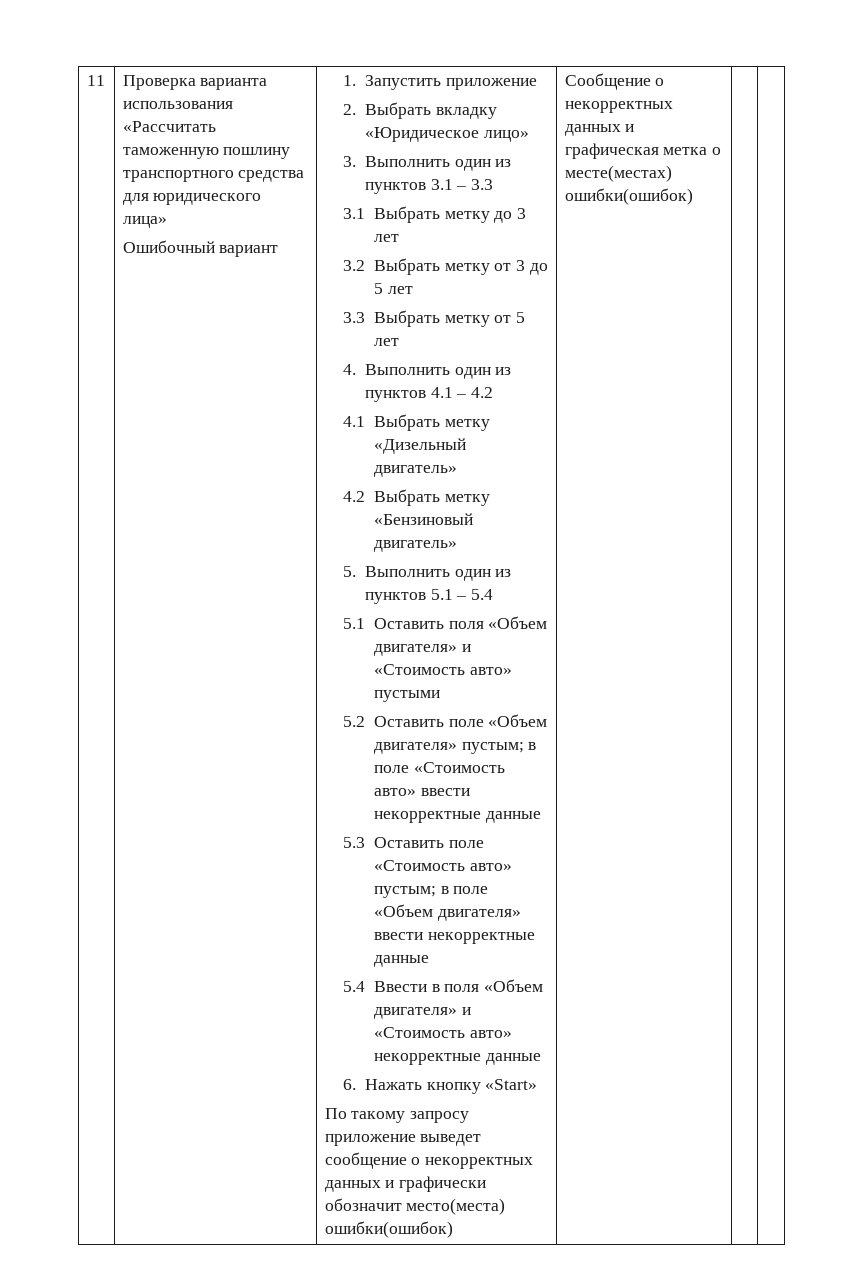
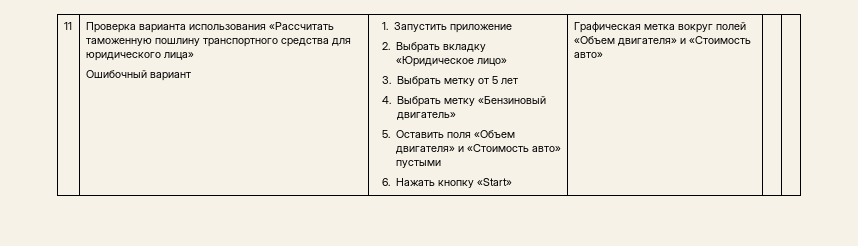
- 3. Выполнить один из пунктов 3.1 – 3.3
- 3.1 Выбрать метку до 3 лет
- 3.2 Выбрать метку от 3 до 5 лет
- 3.3 Выбрать метку от 5 лет
+ 3. Выбрать метку от 5 лет
- 4. Выполнить один из пунктов 4.1 – 4.2
- 4.1 Выбрать метку «Дизельный двигатель»
- 4.2 Выбрать метку «Бензиновый двигатель»
- 5. Выполнить один из пунктов 5.1 – 5.4
- 5.1 Оставить поля «Объем двигателя» и «Стоимость авто» пустыми
+ 4. Выбрать метку «Бензиновый двигатель»
+ 5. Оставить поля «Объем двигателя» и «Стоимость авто» пустыми
- 5.2 Оставить поле «Объем двигателя» пустым; в поле «Стоимость авто» ввести некорректные данные
- 5.3 Оставить поле «Стоимость авто» пустым; в поле «Объем двигателя» ввести некорректные данные
- 5.4 Ввести в поля «Объем двигателя» и «Стоимость авто» некорректные данные
- 6. Нажать кнопку «Start»
- По такому запросу приложение выведет сообщение о некорректных данных и графически обозначит место(места) ошибки(ошибок) | Сообщение о некорректных данных и графическая метка о месте(местах) ошибки(ошибок)
+ 6. Нажать кнопку «Start» | Графическая метка вокруг полей «Объем двигателя» и «Стоимость авто»

